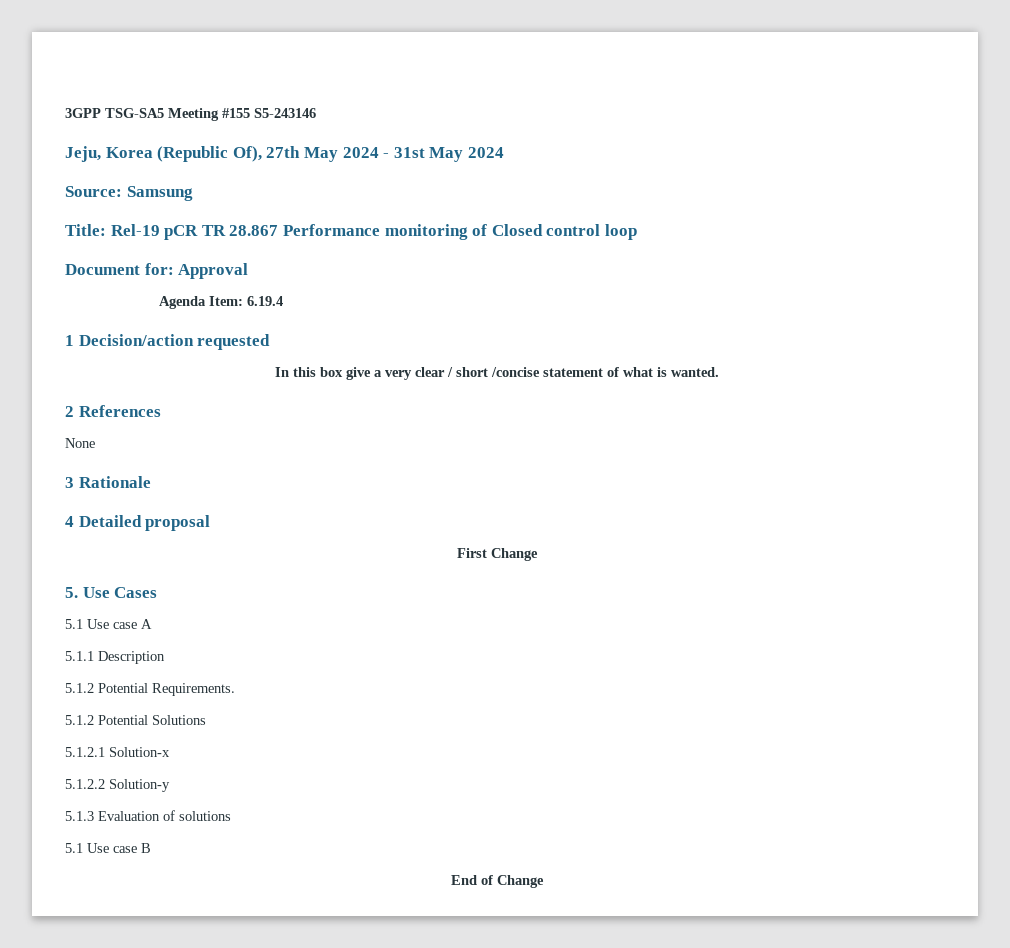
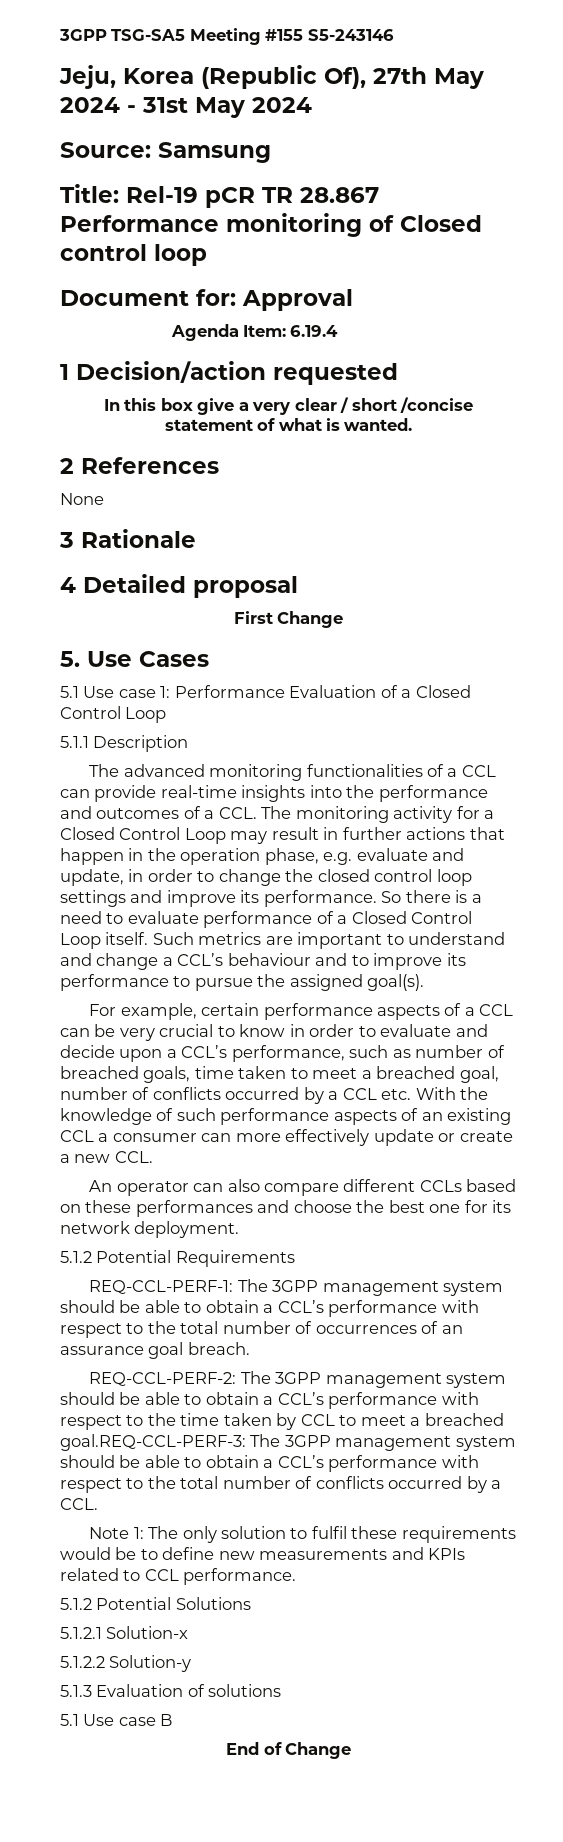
- 5.1 Use case A
+ 5.1 Use case 1: Performance Evaluation of a Closed Control Loop
  5.1.1 Description
- 5.1.2 Potential Requirements.
+ The advanced monitoring functionalities of a CCL can provide real-time insights into the performance and outcomes of a CCL. The monitoring activity for a Closed Control Loop may result in further actions that happen in the operation phase, e.g. evaluate and update, in order to change the closed control loop settings and improve its performance. So there is a need to evaluate performance of a Closed Control Loop itself. Such metrics are important to understand and change a CCL’s behaviour and to improve its performance to pursue the assigned goal(s).
+ For example, certain performance aspects of a CCL can be very crucial to know in order to evaluate and decide upon a CCL’s performance, such as number of breached goals, time taken to meet a breached goal, number of conflicts occurred by a CCL etc. With the knowledge of such performance aspects of an existing CCL a consumer can more effectively update or create a new CCL.
+ An operator can also compare different CCLs based on these performances and choose the best one for its network deployment.
+ 5.1.2 Potential Requirements
+ REQ-CCL-PERF-1: The 3GPP management system should be able to obtain a CCL’s performance with respect to the total number of occurrences of an assurance goal breach.
+ REQ-CCL-PERF-2: The 3GPP management system should be able to obtain a CCL’s performance with respect to the time taken by CCL to meet a breached goal.REQ-CCL-PERF-3: The 3GPP management system should be able to obtain a CCL’s performance with respect to the total number of conflicts occurred by a CCL.
+ Note 1: The only solution to fulfil these requirements would be to define new measurements and KPIs related to CCL performance.

